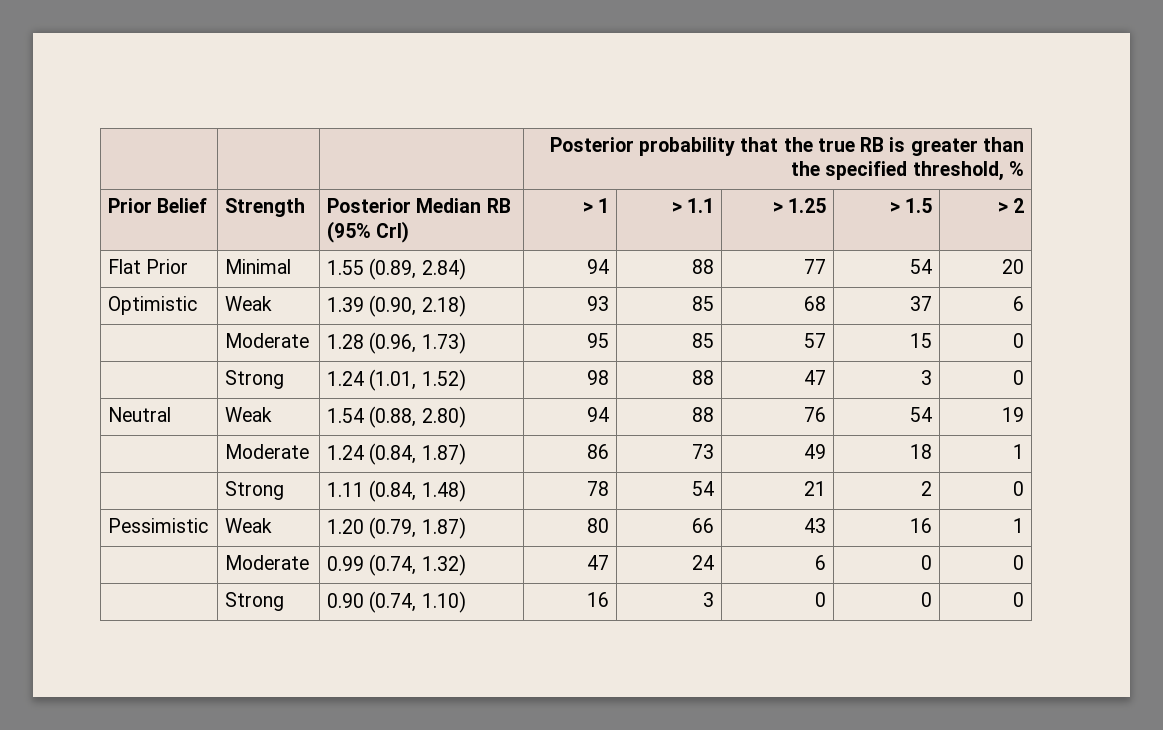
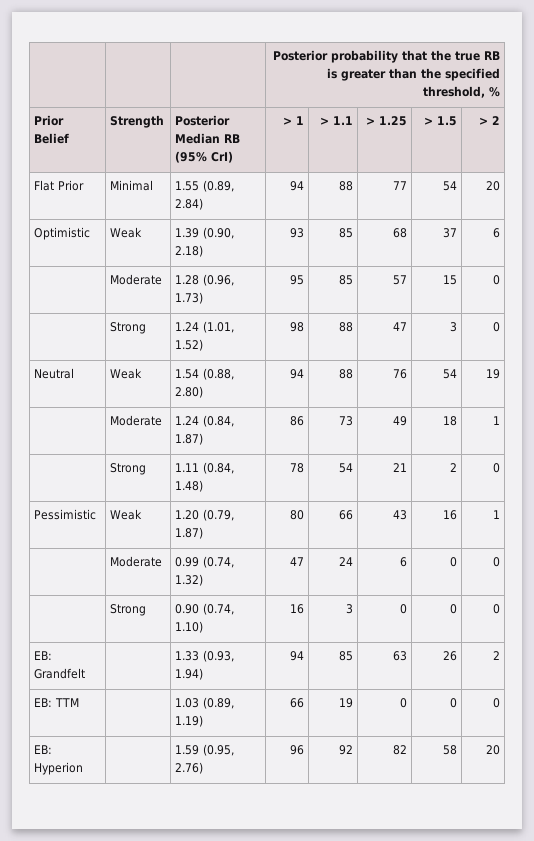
+ EB: Grandfelt | | 1.33 (0.93, 1.94) | 94 | 85 | 63 | 26 | 2
+ EB: TTM | | 1.03 (0.89, 1.19) | 66 | 19 | 0 | 0 | 0
+ EB: Hyperion | | 1.59 (0.95, 2.76) | 96 | 92 | 82 | 58 | 20

